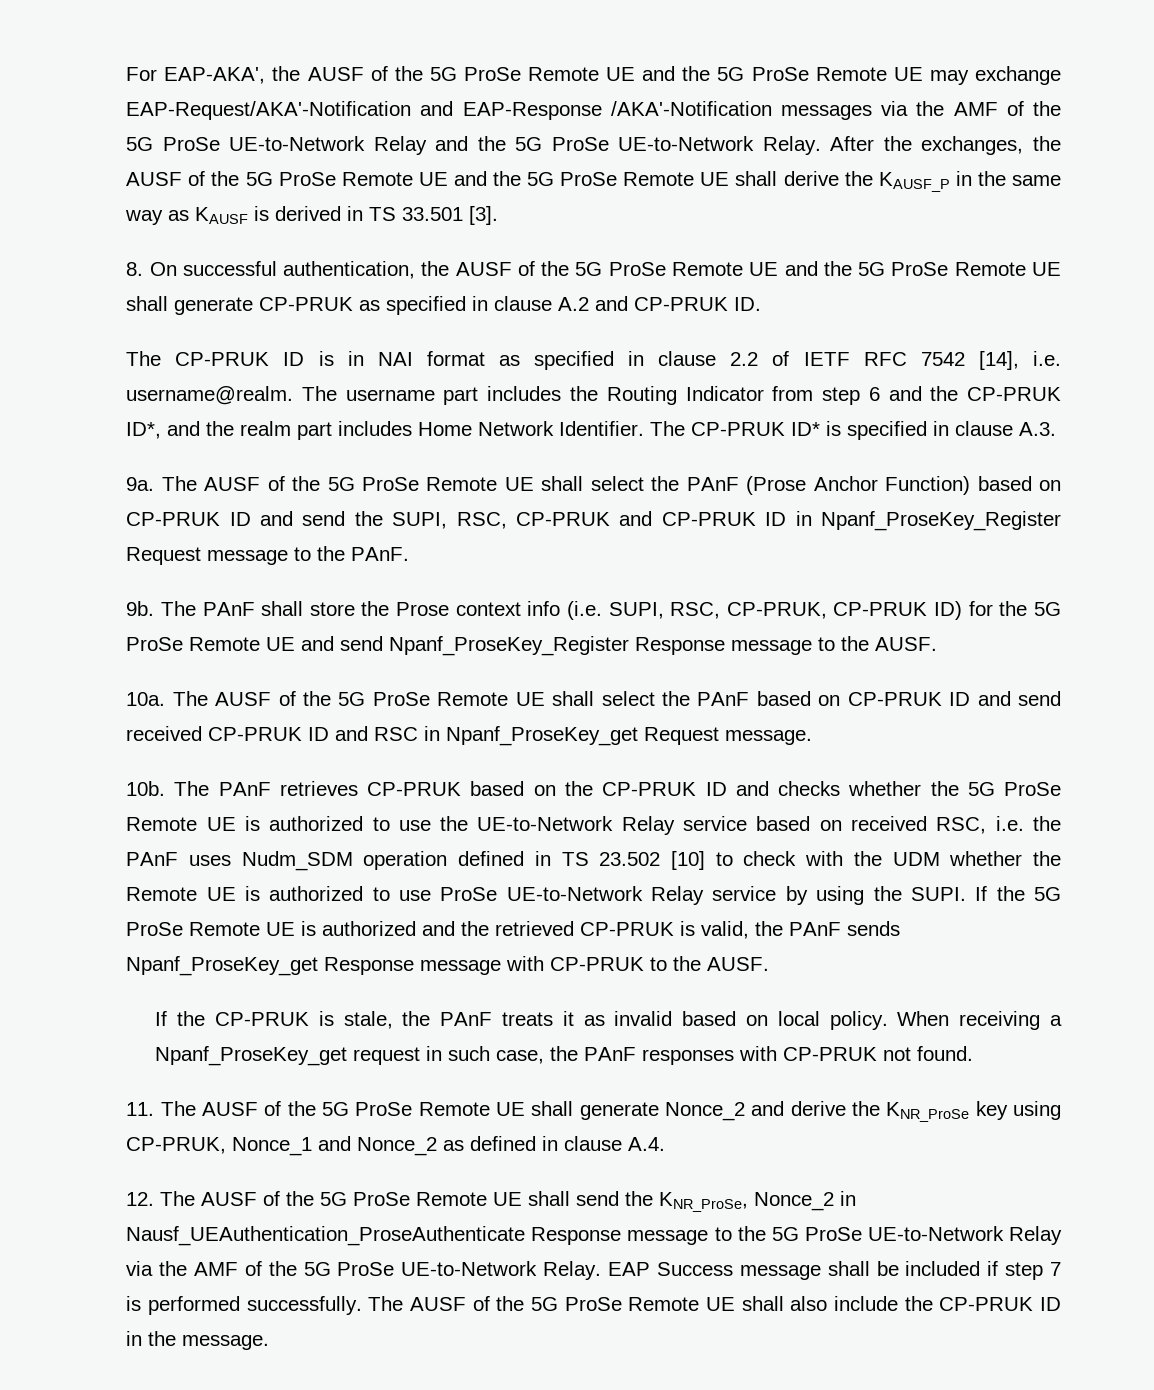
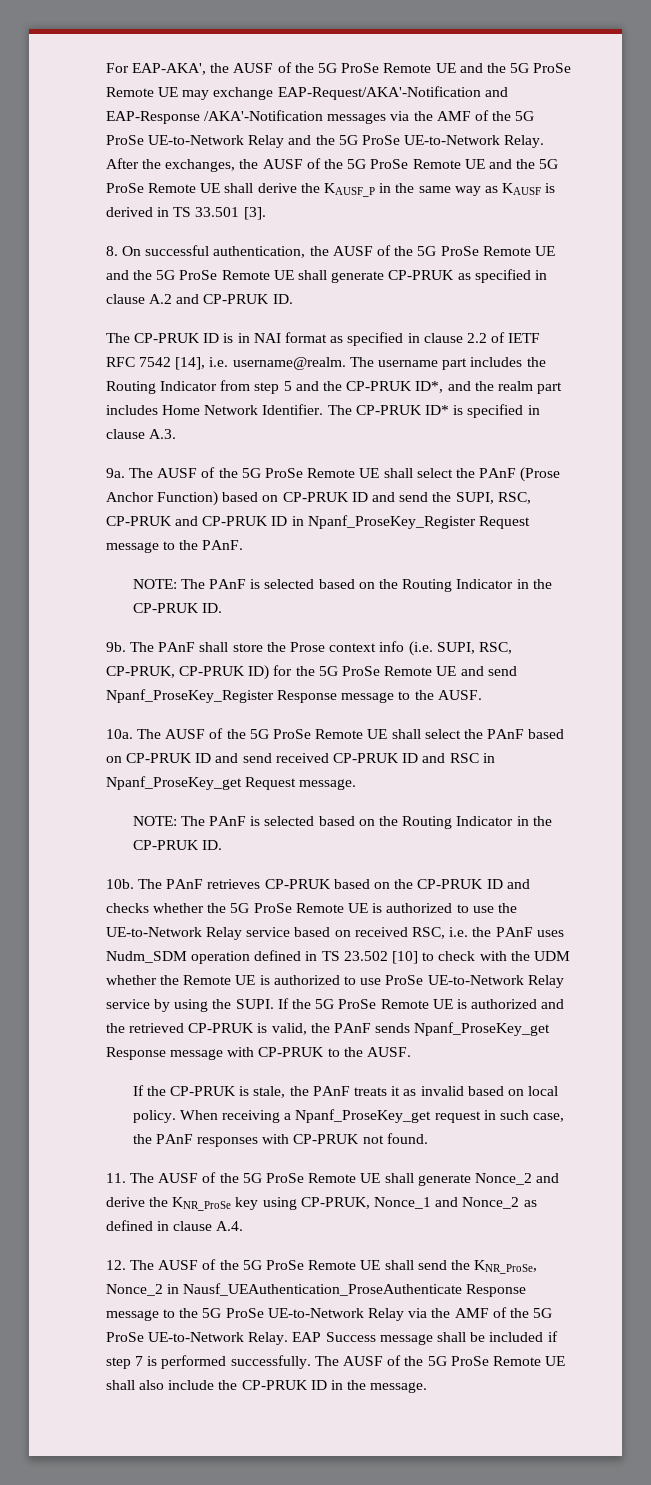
- The username part includes the Routing Indicator from step 6 and the CP-PRUK ID*, and the realm part includes Home Network Identifier.
+ The username part includes the Routing Indicator from step 5 and the CP-PRUK ID*, and the realm part includes Home Network Identifier.
  The AUSF of the 5G ProSe Remote UE shall select the PAnF (Prose Anchor Function) based on CP-PRUK ID and send the SUPI, RSC, CP-PRUK and CP-PRUK ID in Npanf_ProseKey_Register Request message to the PAnF.
+ NOTE: The PAnF is selected based on the Routing Indicator in the CP-PRUK ID.
  The AUSF of the 5G ProSe Remote UE shall select the PAnF based on CP-PRUK ID and send received CP-PRUK ID and RSC in Npanf_ProseKey_get Request message.
+ NOTE: The PAnF is selected based on the Routing Indicator in the CP-PRUK ID.

